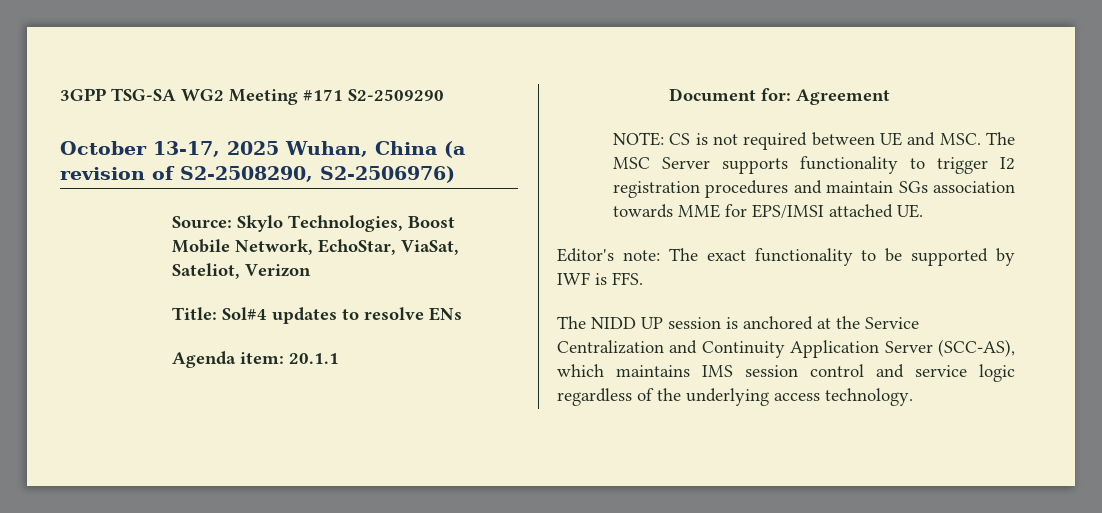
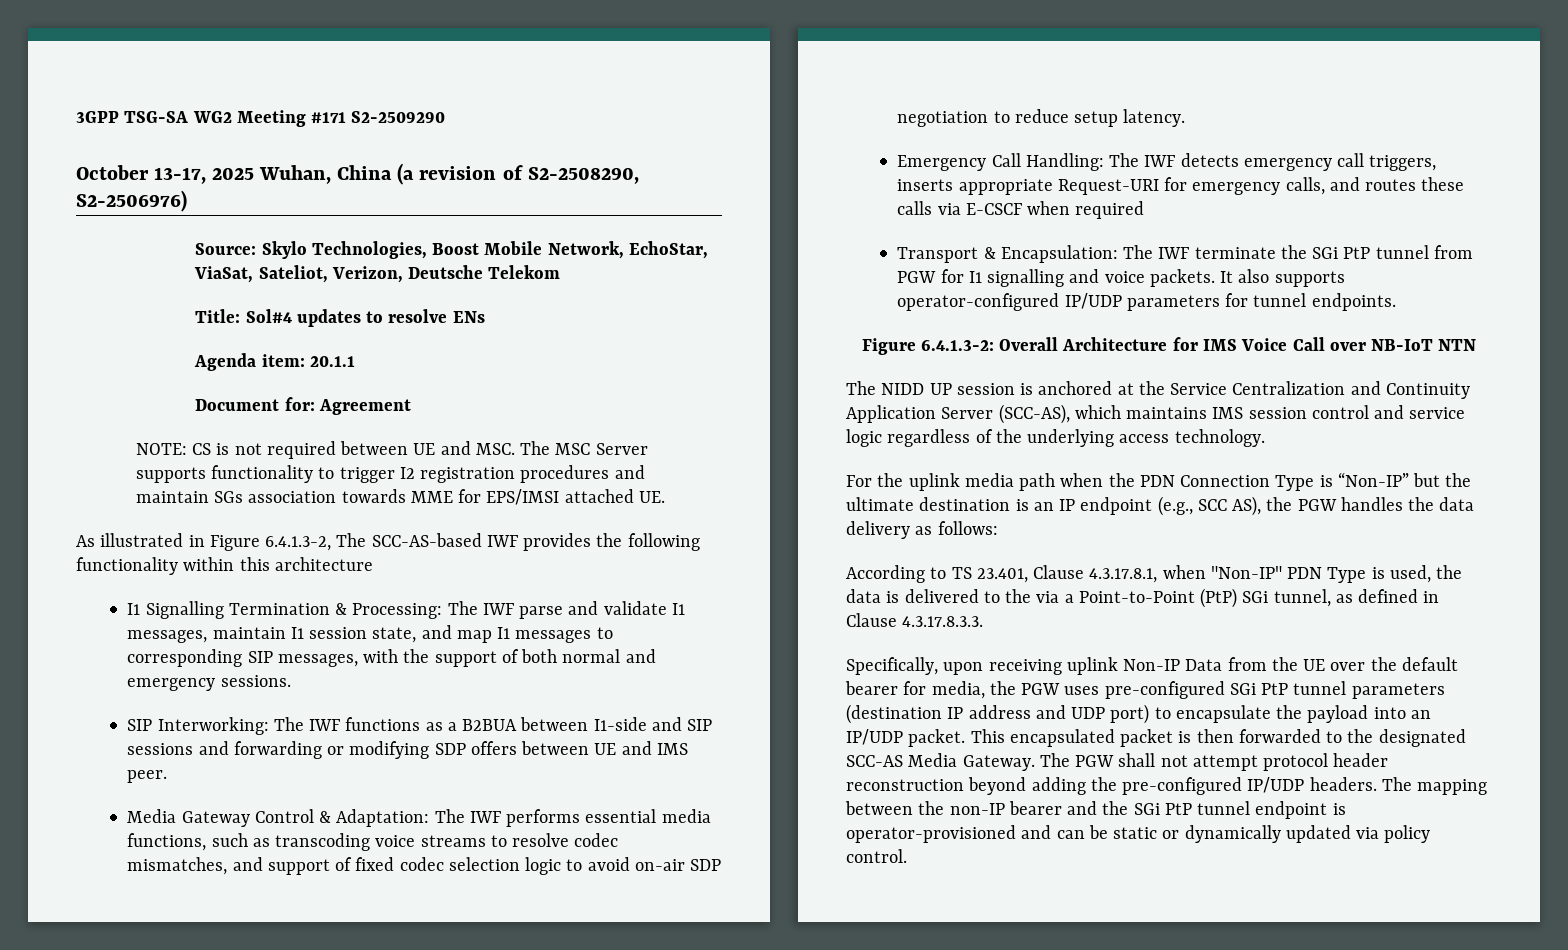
- Source: Skylo Technologies, Boost Mobile Network, EchoStar, ViaSat, Sateliot, Verizon
+ Source: Skylo Technologies, Boost Mobile Network, EchoStar, ViaSat, Sateliot, Verizon, Deutsche Telekom
- Editor's note: The exact functionality to be supported by IWF is FFS.
+ As illustrated in Figure 6.4.1.3-2, The SCC-AS-based IWF provides the following functionality within this architecture
+ I1 Signalling Termination & Processing: The IWF parse and validate I1 messages, maintain I1 session state, and map I1 messages to corresponding SIP messages, with the support of both normal and emergency sessions.
+ SIP Interworking: The IWF functions as a B2BUA between I1-side and SIP sessions and forwarding or modifying SDP offers between UE and IMS peer.
+ Media Gateway Control & Adaptation: The IWF performs essential media functions, such as transcoding voice streams to resolve codec mismatches, and support of fixed codec selection logic to avoid on-air SDP negotiation to reduce setup latency.
+ Emergency Call Handling: The IWF detects emergency call triggers, inserts appropriate Request-URI for emergency calls, and routes these calls via E-CSCF when required
+ Transport & Encapsulation: The IWF terminate the SGi PtP tunnel from PGW for I1 signalling and voice packets. It also supports operator-configured IP/UDP parameters for tunnel endpoints.
+ Figure 6.4.1.3-2: Overall Architecture for IMS Voice Call over NB-IoT NTN
+ For the uplink media path when the PDN Connection Type is “Non-IP” but the ultimate destination is an IP endpoint (e.g., SCC AS), the PGW handles the data delivery as follows:
+ According to TS 23.401, Clause 4.3.17.8.1, when "Non-IP" PDN Type is used, the data is delivered to the via a Point-to-Point (PtP) SGi tunnel, as defined in Clause 4.3.17.8.3.3.
+ Specifically, upon receiving uplink Non-IP Data from the UE over the default bearer for media, the PGW uses pre-configured SGi PtP tunnel parameters (destination IP address and UDP port) to encapsulate the payload into an IP/UDP packet. This encapsulated packet is then forwarded to the designated SCC-AS Media Gateway. The PGW shall not attempt protocol header reconstruction beyond adding the pre-configured IP/UDP headers. The mapping between the non-IP bearer and the SGi PtP tunnel endpoint is operator-provisioned and can be static or dynamically updated via policy control.

